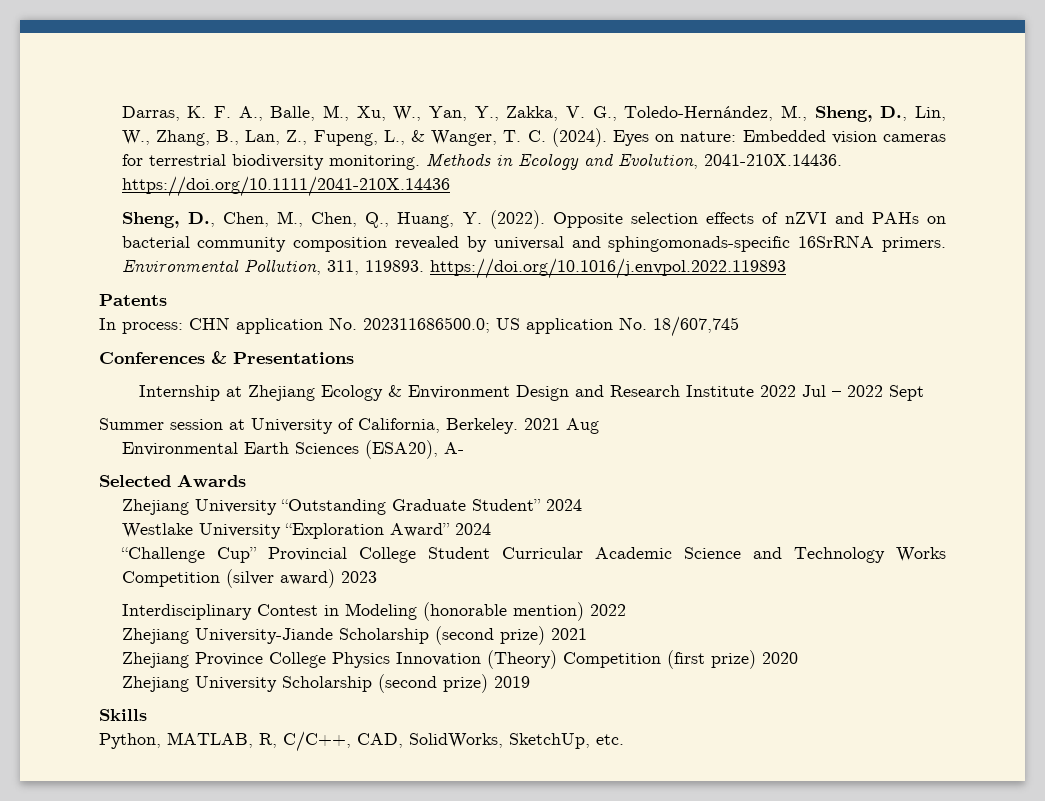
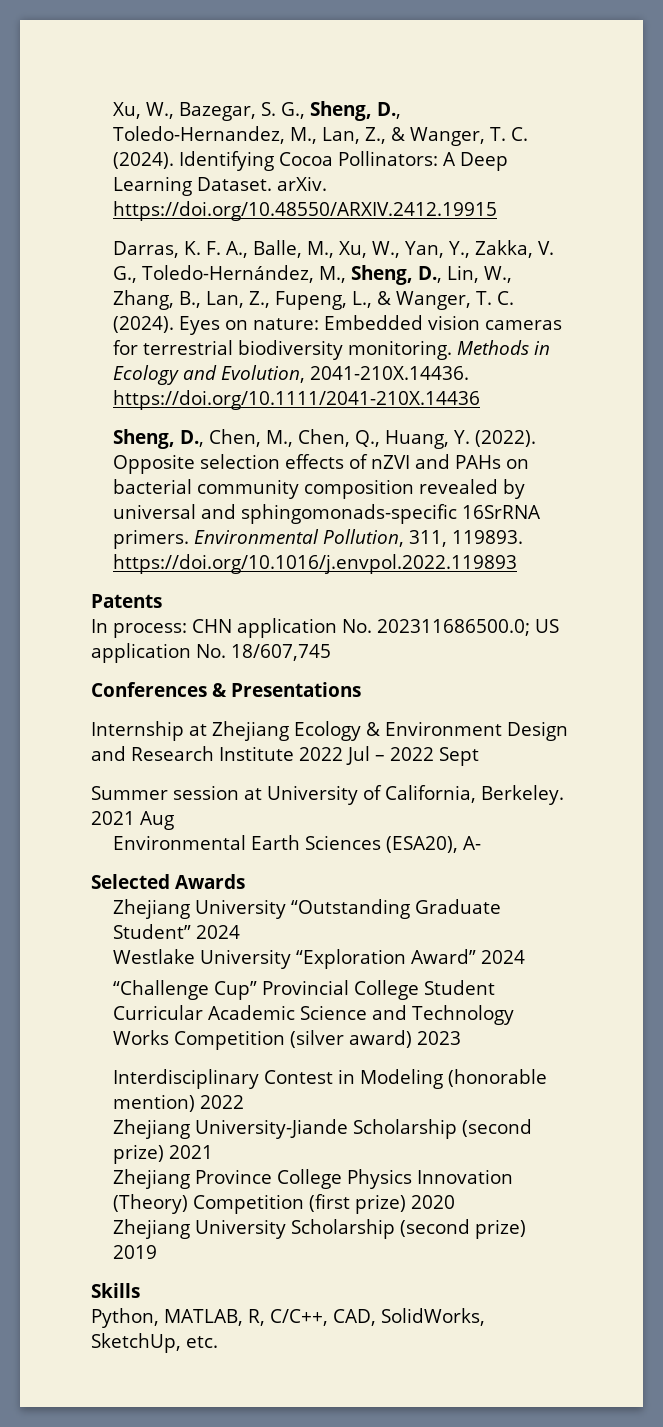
+ Xu, W., Bazegar, S. G., Sheng, D., Toledo-Hernandez, M., Lan, Z., & Wanger, T. C. (2024). Identifying Cocoa Pollinators: A Deep Learning Dataset. arXiv. https://doi.org/10.48550/ARXIV.2412.19915

